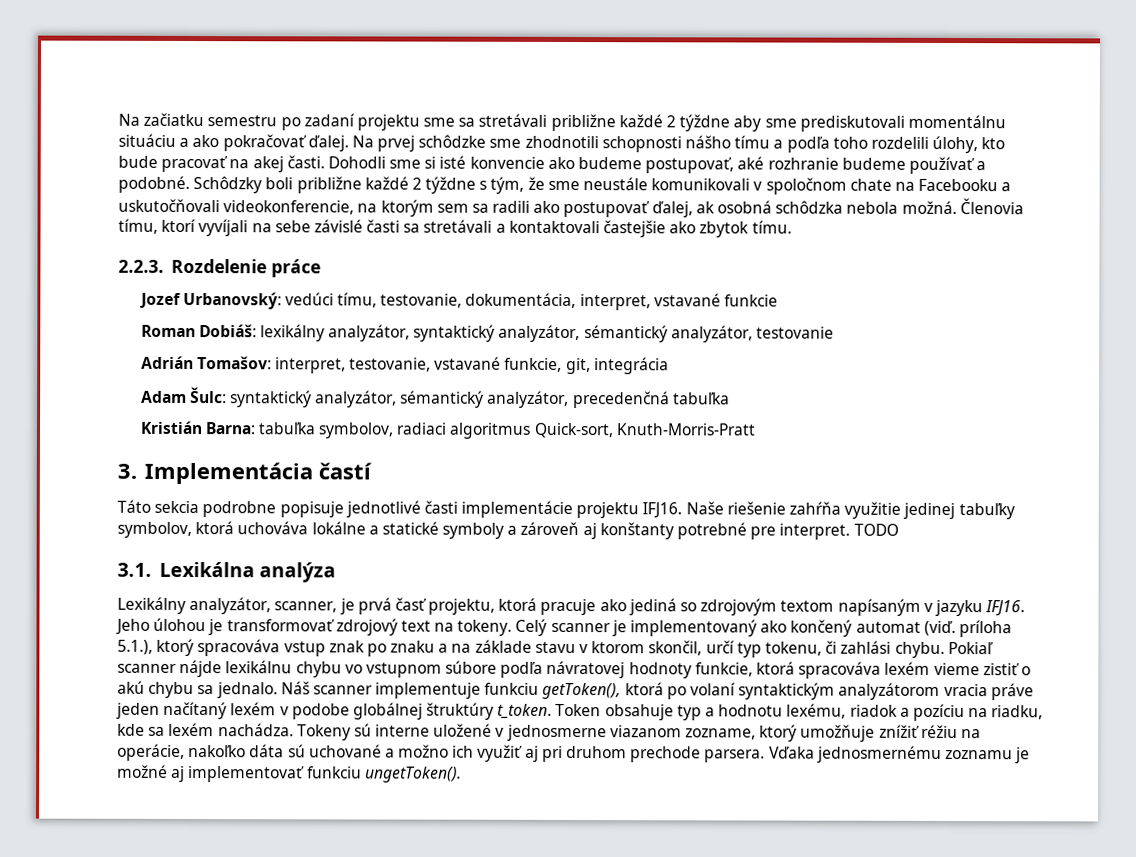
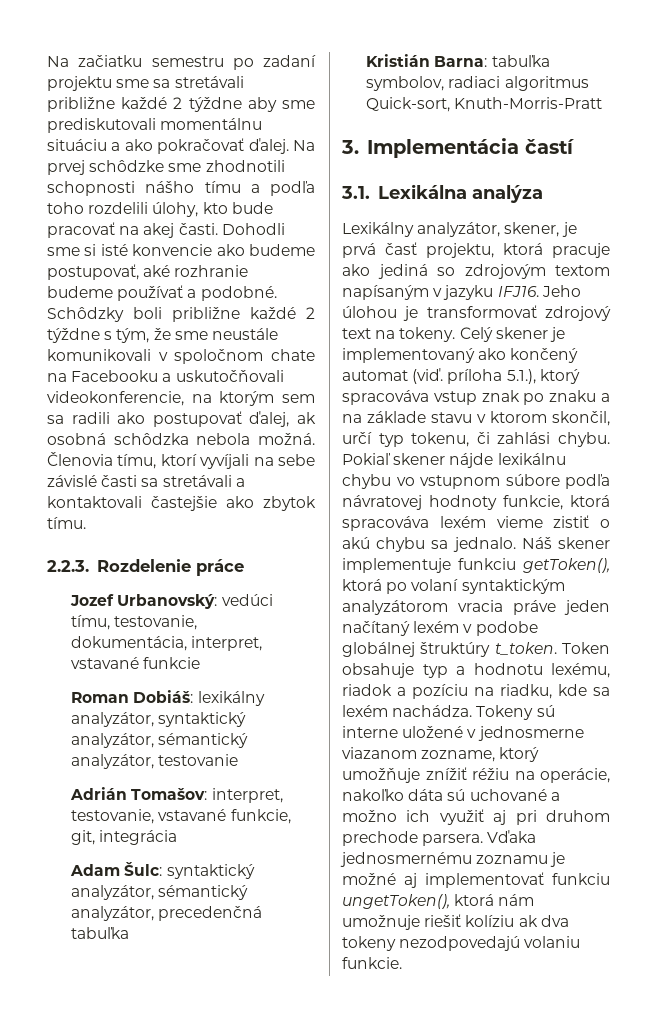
- Táto sekcia podrobne popisuje jednotlivé časti implementácie projektu IFJ16. Naše riešenie zahŕňa využitie jedinej tabuľky symbolov, ktorá uchováva lokálne a statické symboly a zároveň aj konštanty potrebné pre interpret. TODO
- Lexikálny analyzátor, scanner, je prvá časť projektu, ktorá pracuje ako jediná so zdrojovým textom napísaným v jazyku IFJ16.
+ Lexikálny analyzátor, skener, je prvá časť projektu, ktorá pracuje ako jediná so zdrojovým textom napísaným v jazyku IFJ16.
- Celý scanner je implementovaný ako končený automat (viď. príloha 5.1.), ktorý spracováva vstup znak po znaku a na základe stavu v ktorom skončil, určí typ tokenu, či zahlási chybu.
+ Celý skener je implementovaný ako končený automat (viď. príloha 5.1.), ktorý spracováva vstup znak po znaku a na základe stavu v ktorom skončil, určí typ tokenu, či zahlási chybu.
- Pokiaľ scanner nájde lexikálnu chybu vo vstupnom súbore podľa návratovej hodnoty funkcie, ktorá spracováva lexém vieme zistiť o akú chybu sa jednalo.
+ Pokiaľ skener nájde lexikálnu chybu vo vstupnom súbore podľa návratovej hodnoty funkcie, ktorá spracováva lexém vieme zistiť o akú chybu sa jednalo.
- Náš scanner implementuje funkciu getToken(), ktorá po volaní syntaktickým analyzátorom vracia práve jeden načítaný lexém v podobe globálnej štruktúry t_token.
+ Náš skener implementuje funkciu getToken(), ktorá po volaní syntaktickým analyzátorom vracia práve jeden načítaný lexém v podobe globálnej štruktúry t_token.
- Vďaka jednosmernému zoznamu je možné aj implementovať funkciu ungetToken().
+ Vďaka jednosmernému zoznamu je možné aj implementovať funkciu ungetToken(), ktorá nám umožnuje riešiť kolíziu ak dva tokeny nezodpovedajú volaniu funkcie.

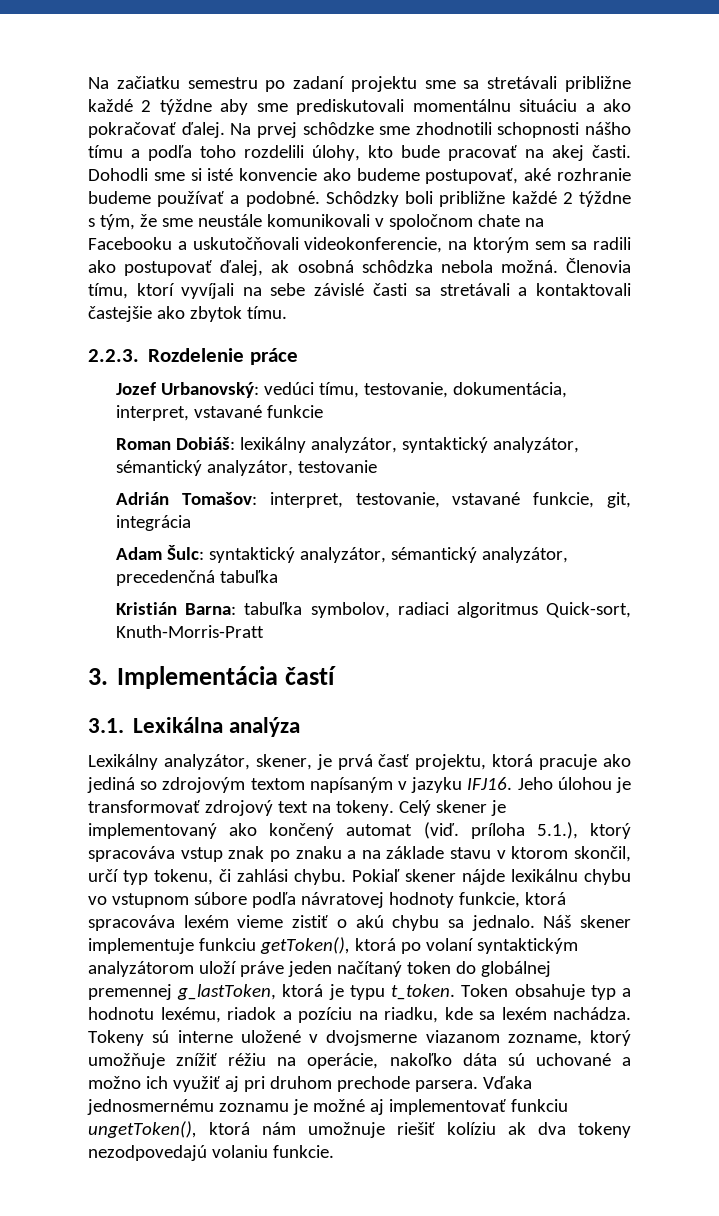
- Náš skener implementuje funkciu getToken(), ktorá po volaní syntaktickým analyzátorom vracia práve jeden načítaný lexém v podobe globálnej štruktúry t_token.
+ Náš skener implementuje funkciu getToken(), ktorá po volaní syntaktickým analyzátorom uloží práve jeden načítaný token do globálnej premennej g_lastToken, ktorá je typu t_token.
- Tokeny sú interne uložené v jednosmerne viazanom zozname, ktorý umožňuje znížiť réžiu na operácie, nakoľko dáta sú uchované a možno ich využiť aj pri druhom prechode parsera.
+ Tokeny sú interne uložené v dvojsmerne viazanom zozname, ktorý umožňuje znížiť réžiu na operácie, nakoľko dáta sú uchované a možno ich využiť aj pri druhom prechode parsera.

